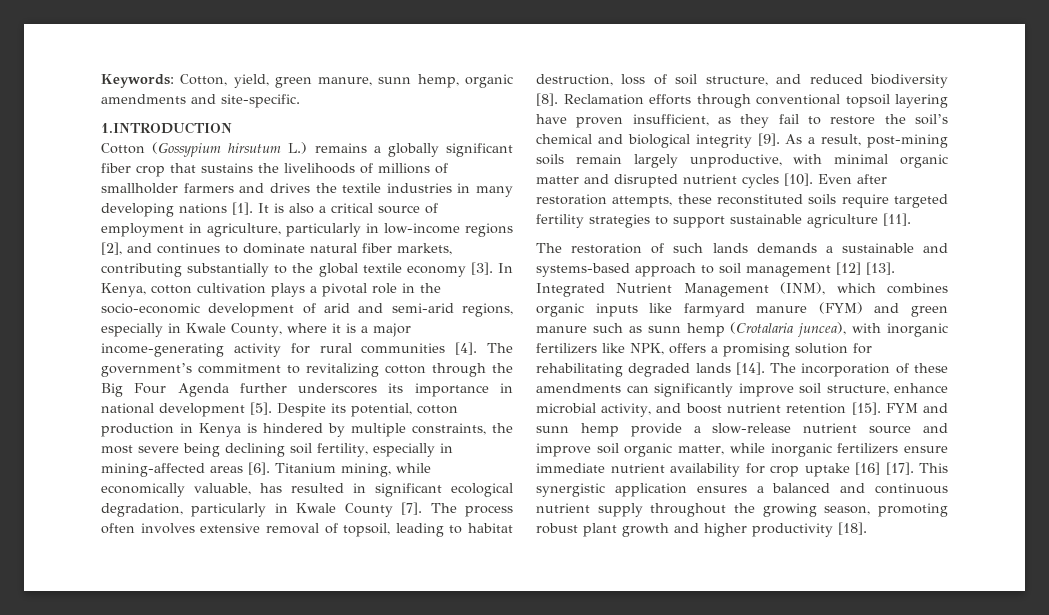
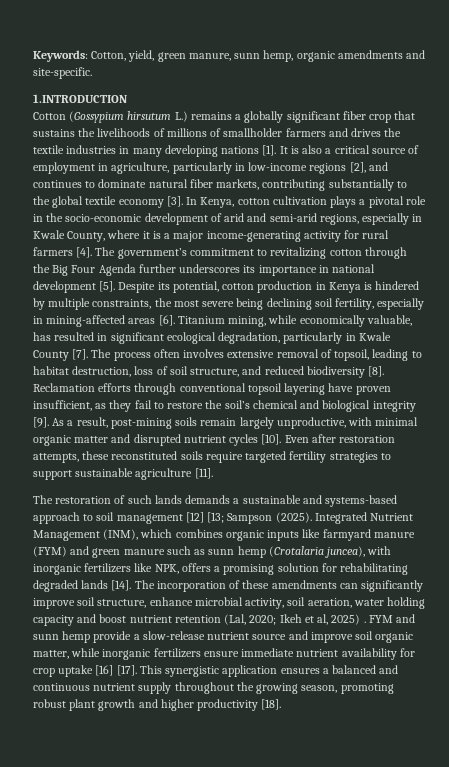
- In Kenya, cotton cultivation plays a pivotal role in the socio-economic development of arid and semi-arid regions, especially in Kwale County, where it is a major income-generating activity for rural communities [4].
+ In Kenya, cotton cultivation plays a pivotal role in the socio-economic development of arid and semi-arid regions, especially in Kwale County, where it is a major income-generating activity for rural farmers [4].
- The restoration of such lands demands a sustainable and systems-based approach to soil management [12] [13].
+ The restoration of such lands demands a sustainable and systems-based approach to soil management [12] [13; Sampson (2025).
- The incorporation of these amendments can significantly improve soil structure, enhance microbial activity, and boost nutrient retention [15].
+ The incorporation of these amendments can significantly improve soil structure, enhance microbial activity, soil aeration, water holding capacity and boost nutrient retention (Lal, 2020; Ikeh et al, 2025) .

